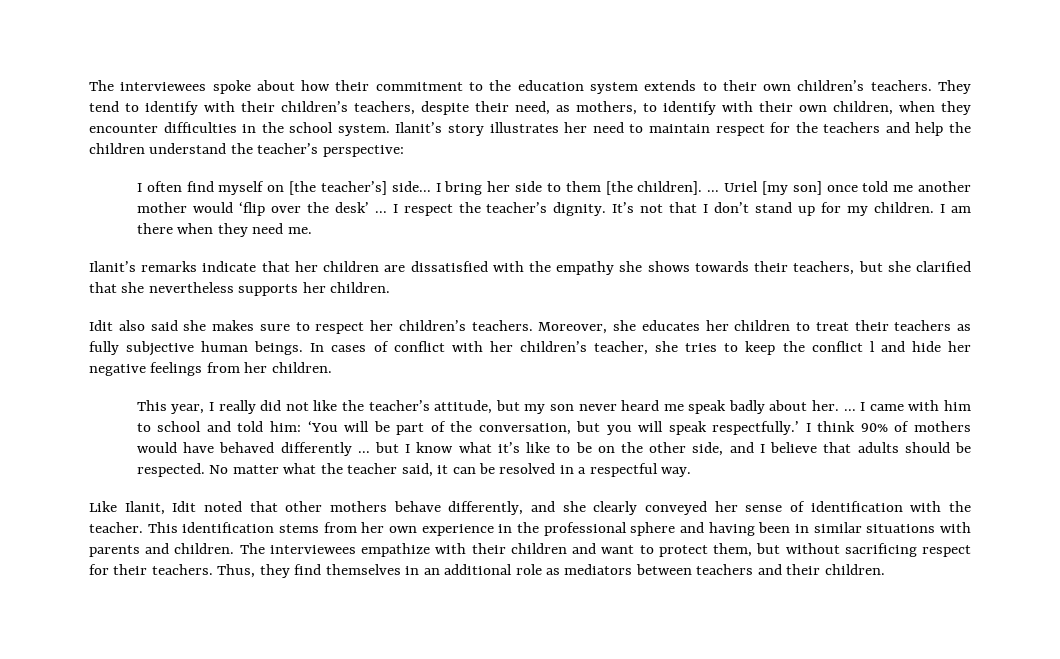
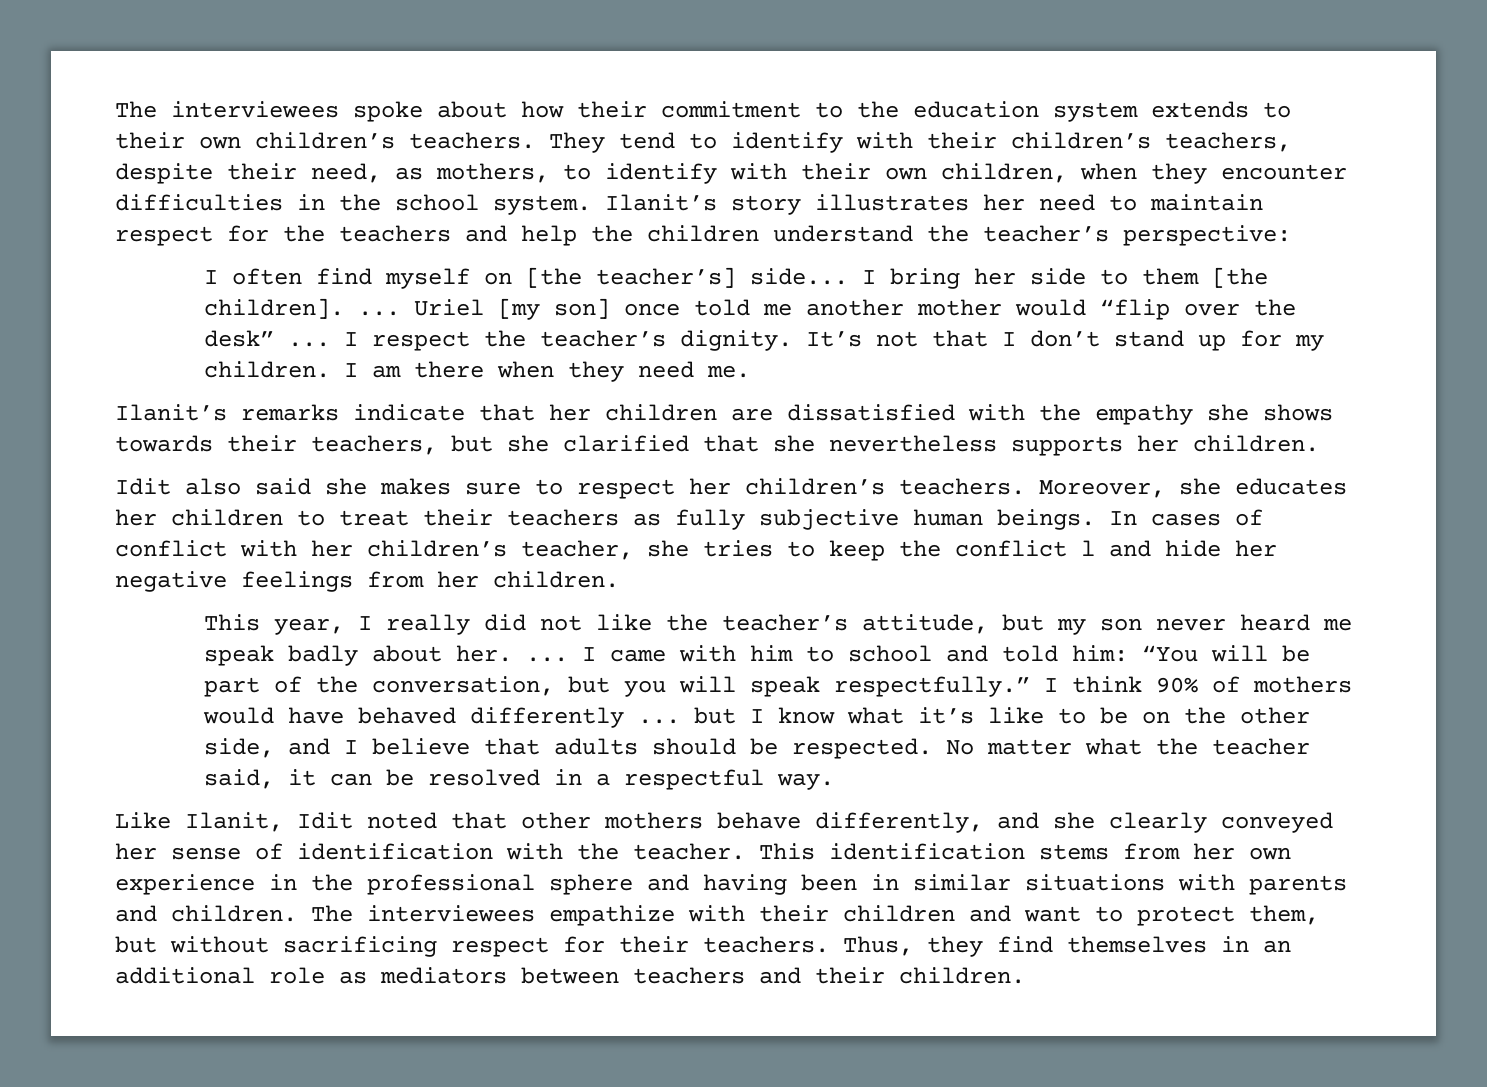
- Uriel [my son] once told me another mother would ‘flip over the desk’ ...
+ Uriel [my son] once told me another mother would “flip over the desk” ...
- I came with him to school and told him: ‘You will be part of the conversation, but you will speak respectfully.’
+ I came with him to school and told him: “You will be part of the conversation, but you will speak respectfully.”

